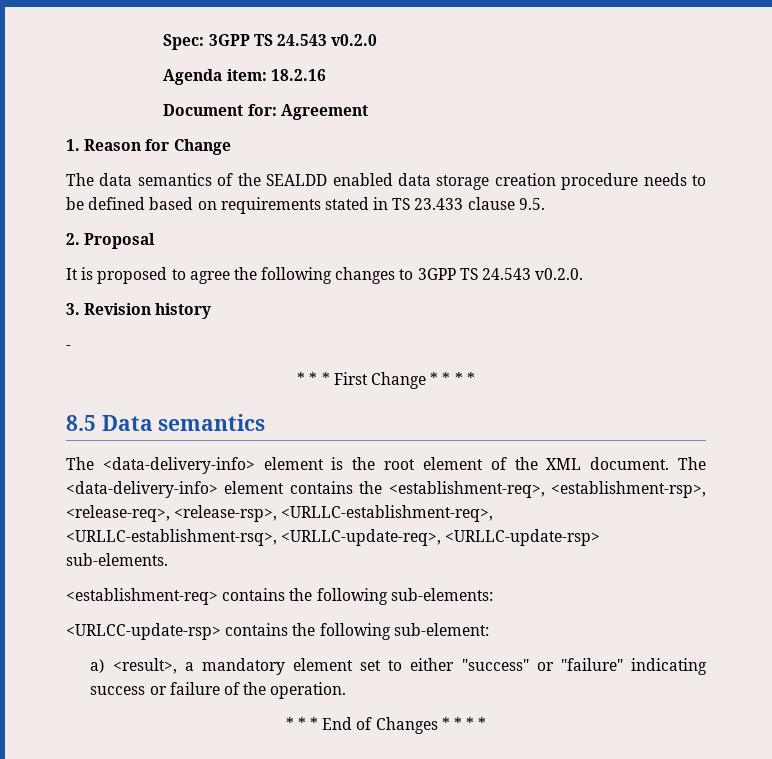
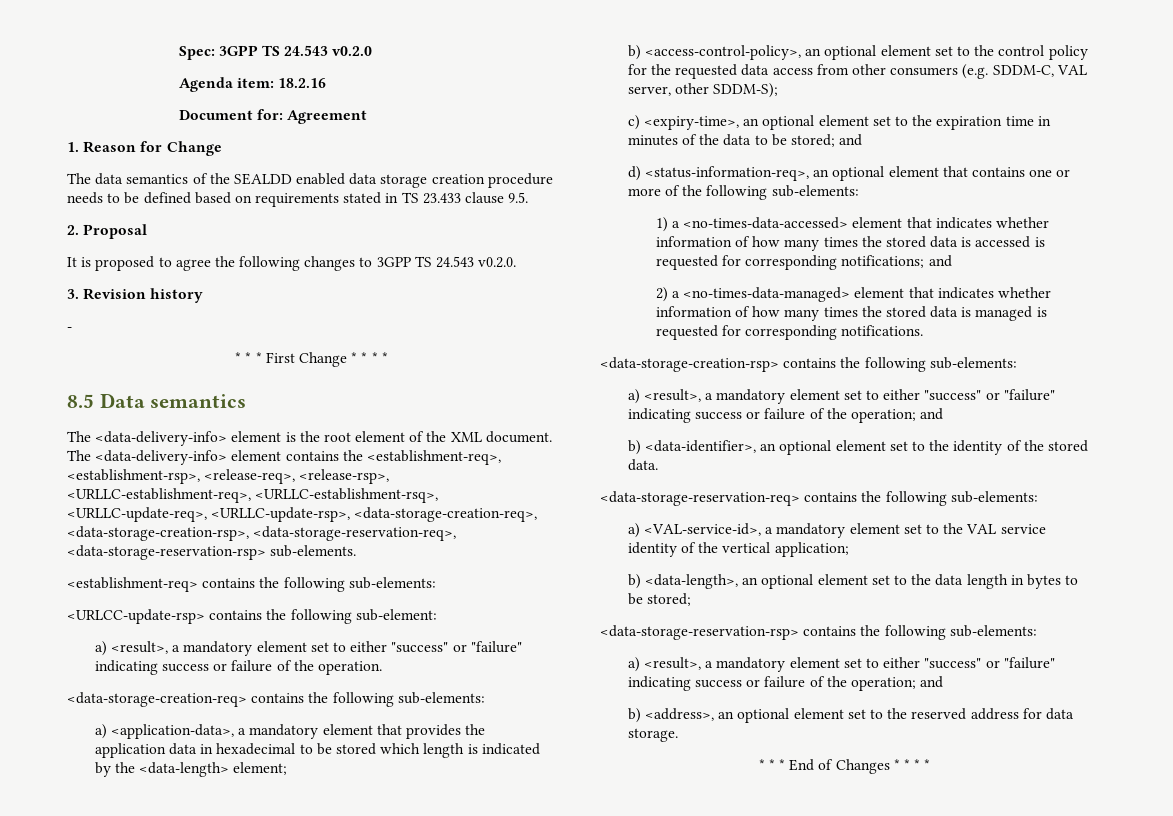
- The <data-delivery-info> element contains the <establishment-req>, <establishment-rsp>, <release-req>, <release-rsp>, <URLLC-establishment-req>, <URLLC-establishment-rsq>, <URLLC-update-req>, <URLLC-update-rsp> sub-elements.
+ The <data-delivery-info> element contains the <establishment-req>, <establishment-rsp>, <release-req>, <release-rsp>, <URLLC-establishment-req>, <URLLC-establishment-rsq>, <URLLC-update-req>, <URLLC-update-rsp>, <data-storage-creation-req>, <data-storage-creation-rsp>, <data-storage-reservation-req>, <data-storage-reservation-rsp> sub-elements.
+ <data-storage-creation-req> contains the following sub-elements:
+ a) <application-data>, a mandatory element that provides the application data in hexadecimal to be stored which length is indicated by the <data-length> element;
+ b) <access-control-policy>, an optional element set to the control policy for the requested data access from other consumers (e.g. SDDM-C, VAL server, other SDDM-S);
+ c) <expiry-time>, an optional element set to the expiration time in minutes of the data to be stored; and
+ d) <status-information-req>, an optional element that contains one or more of the following sub-elements:
+ 1) a <no-times-data-accessed> element that indicates whether information of how many times the stored data is accessed is requested for corresponding notifications; and
+ 2) a <no-times-data-managed> element that indicates whether information of how many times the stored data is managed is requested for corresponding notifications.
+ <data-storage-creation-rsp> contains the following sub-elements:
+ a) <result>, a mandatory element set to either "success" or "failure" indicating success or failure of the operation; and
+ b) <data-identifier>, an optional element set to the identity of the stored data.
+ <data-storage-reservation-req> contains the following sub-elements:
+ a) <VAL-service-id>, a mandatory element set to the VAL service identity of the vertical application;
+ b) <data-length>, an optional element set to the data length in bytes to be stored;
+ <data-storage-reservation-rsp> contains the following sub-elements:
+ a) <result>, a mandatory element set to either "success" or "failure" indicating success or failure of the operation; and
+ b) <address>, an optional element set to the reserved address for data storage.

